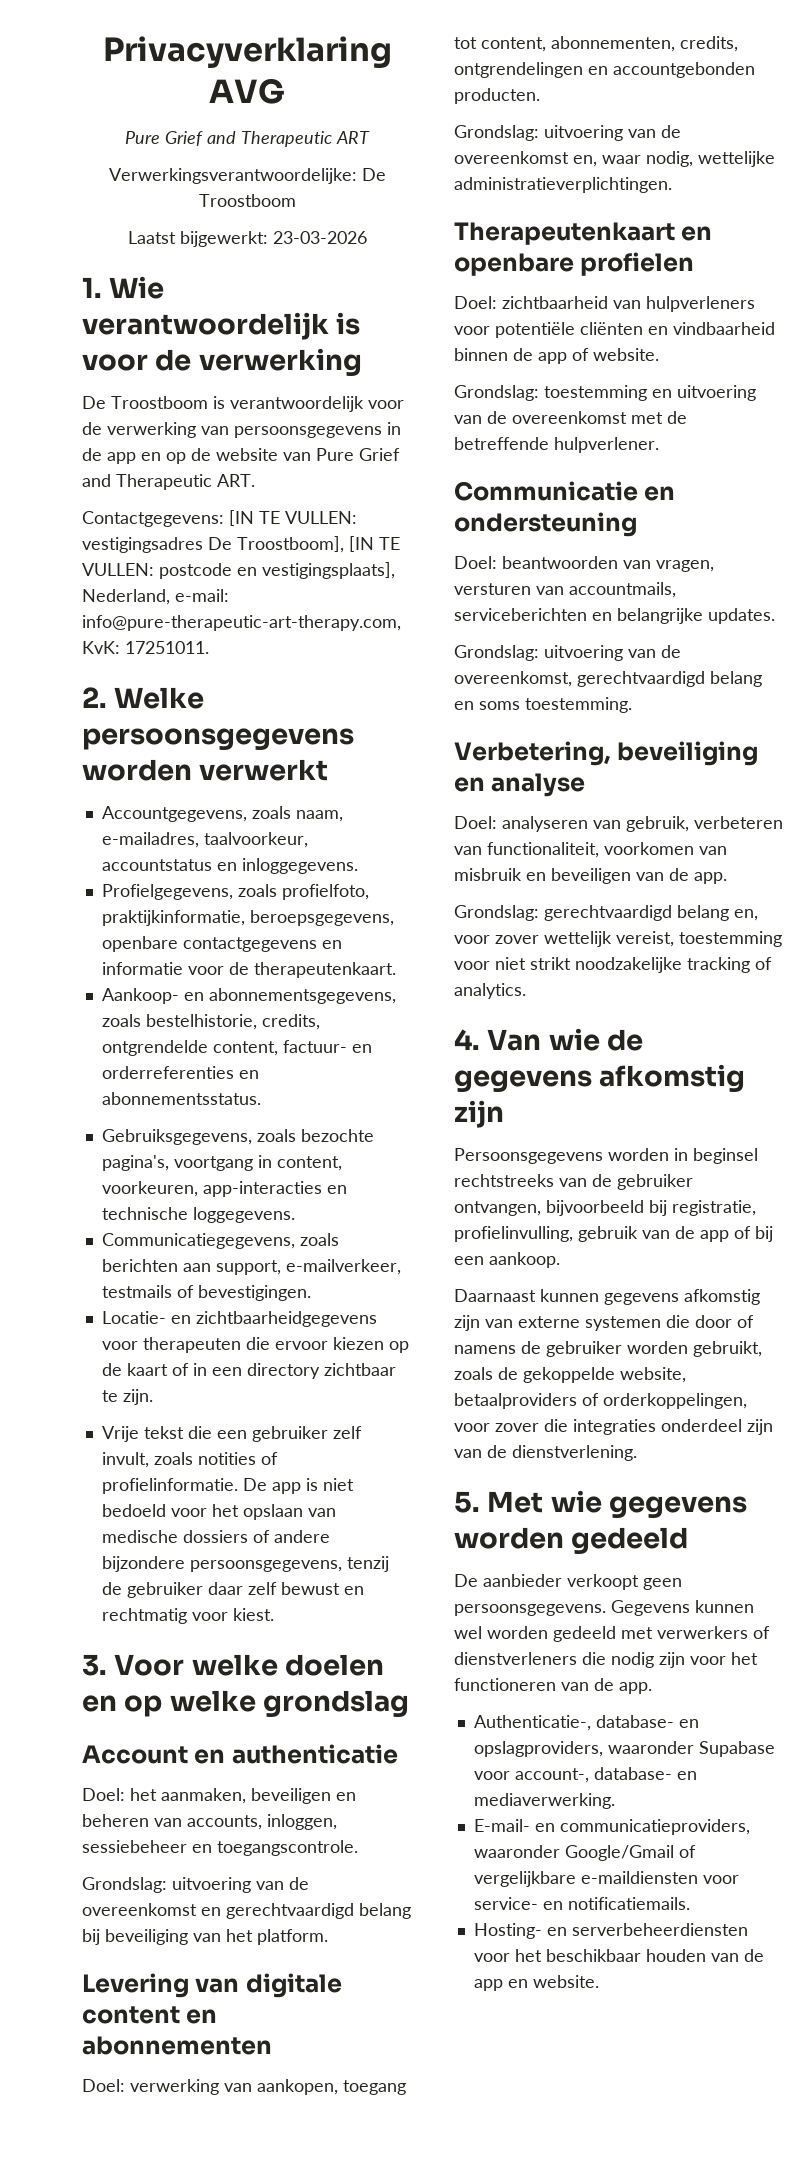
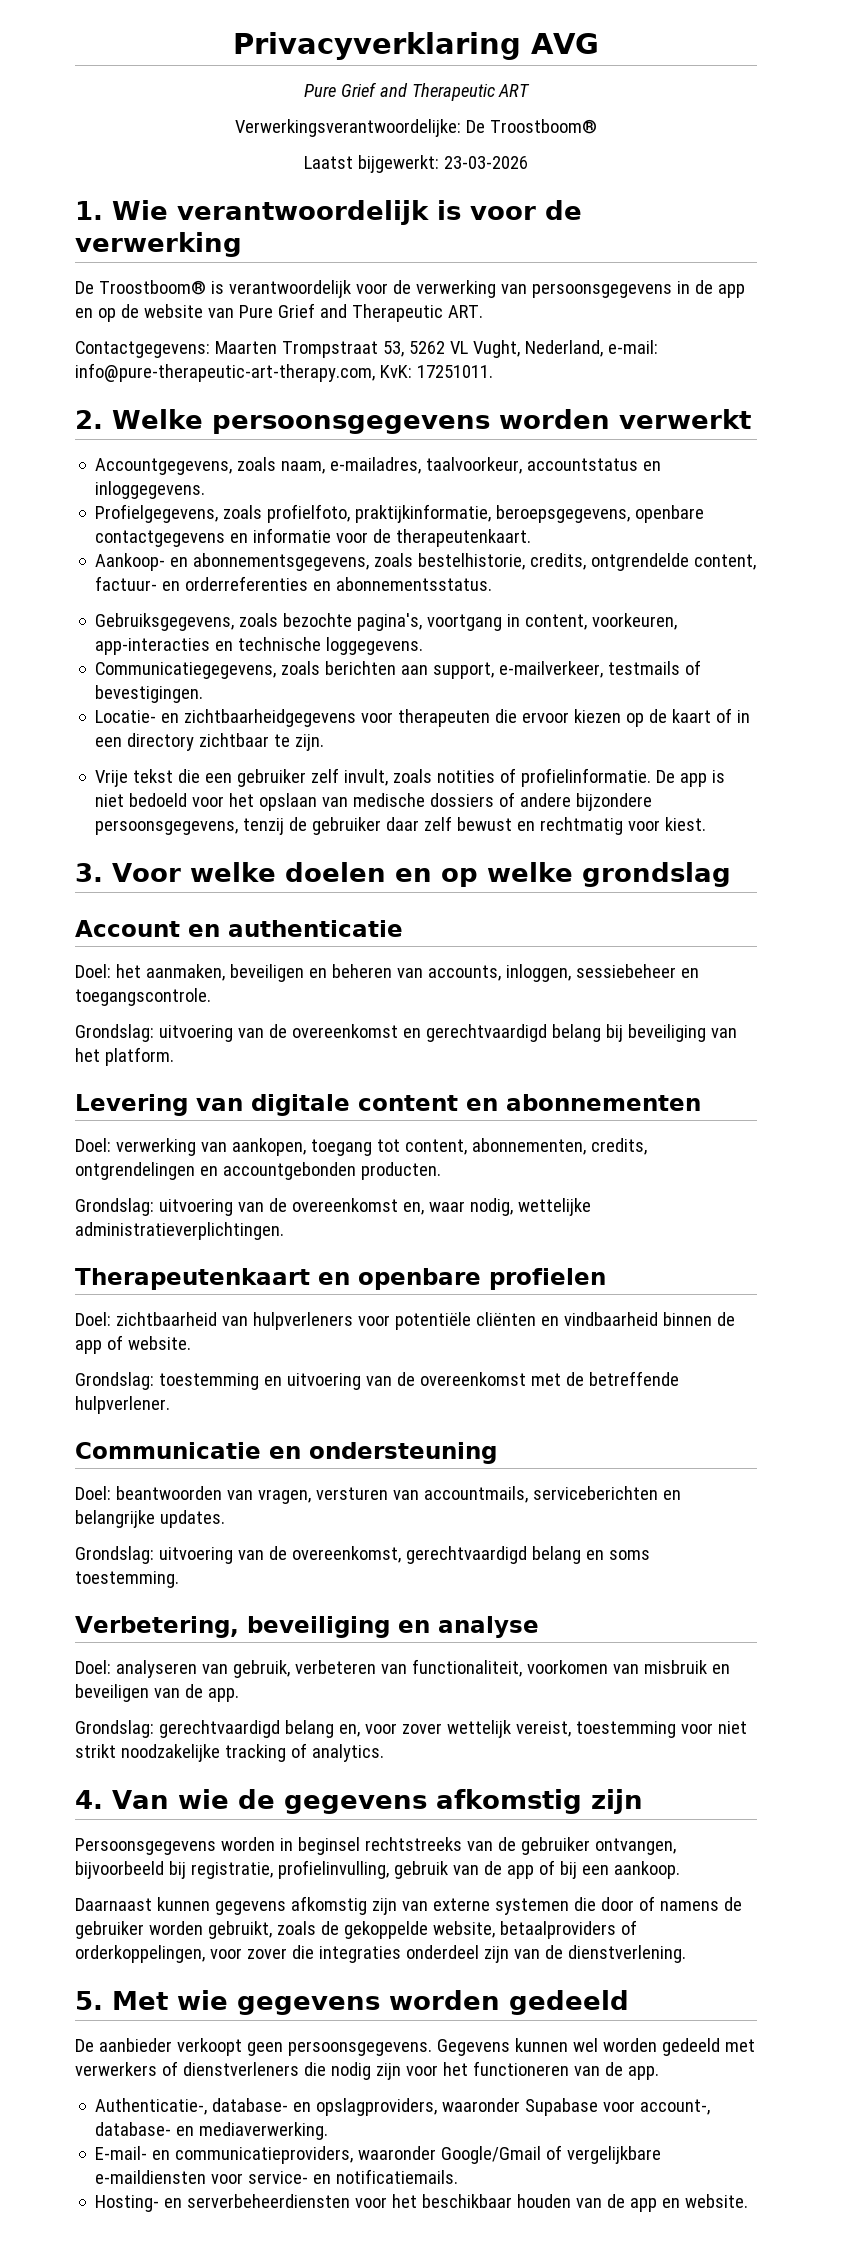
- Verwerkingsverantwoordelijke: De Troostboom
+ Verwerkingsverantwoordelijke: De Troostboom®
- De Troostboom is verantwoordelijk voor de verwerking van persoonsgegevens in de app en op de website van Pure Grief and Therapeutic ART.
+ De Troostboom® is verantwoordelijk voor de verwerking van persoonsgegevens in de app en op de website van Pure Grief and Therapeutic ART.
- Contactgegevens: [IN TE VULLEN: vestigingsadres De Troostboom], [IN TE VULLEN: postcode en vestigingsplaats], Nederland, e-mail: info@pure-therapeutic-art-therapy.com, KvK: 17251011.
+ Contactgegevens: Maarten Trompstraat 53, 5262 VL Vught, Nederland, e-mail: info@pure-therapeutic-art-therapy.com, KvK: 17251011.

